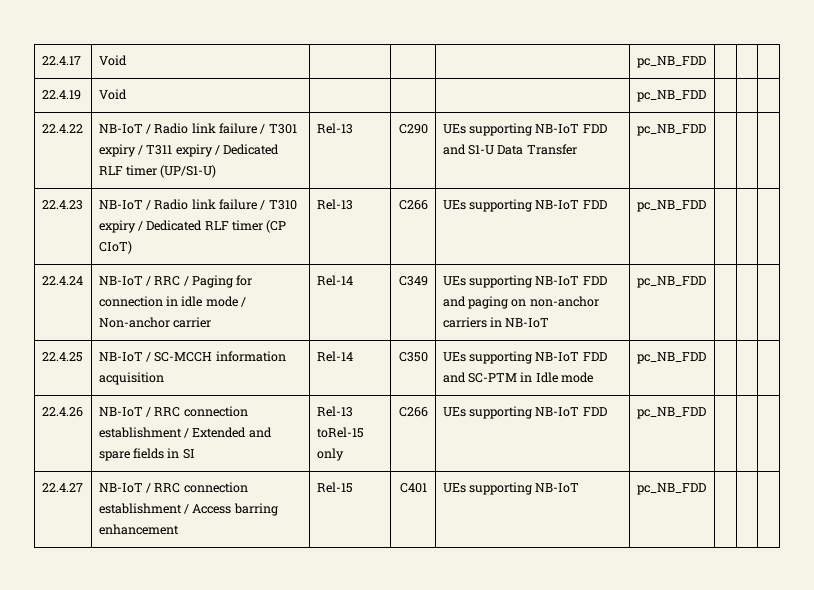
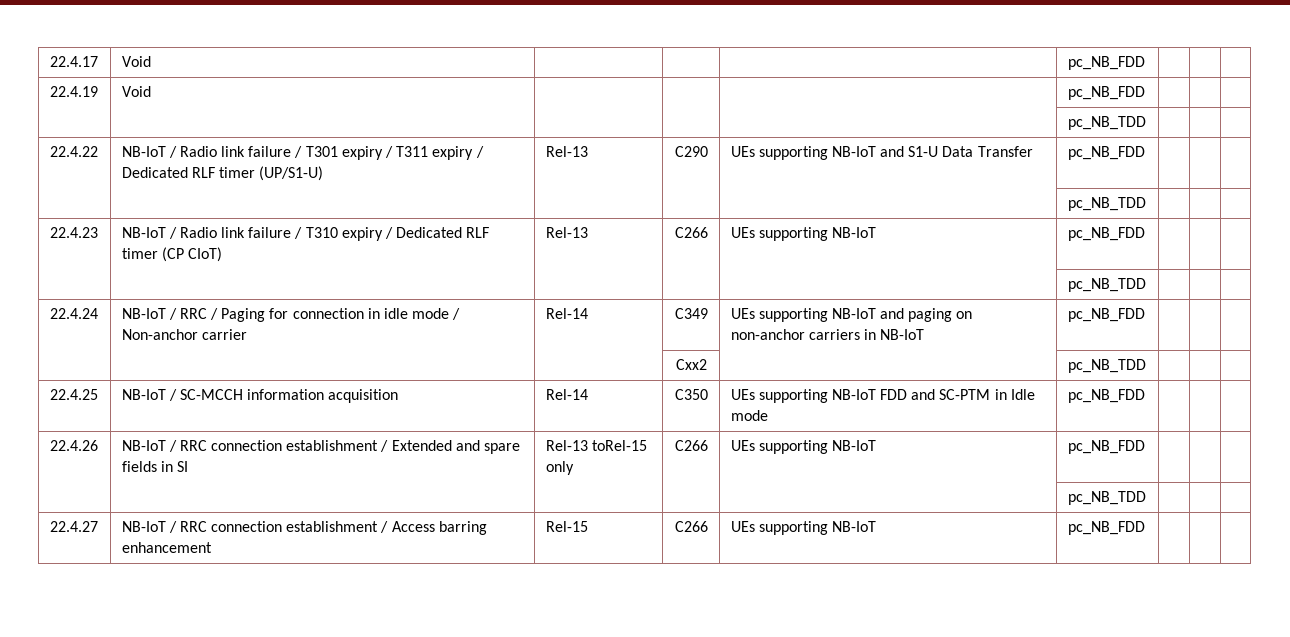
  22.4.19 | Void | | | | pc_NB_FDD | | |
+ | | | | | pc_NB_TDD | | |
- 22.4.22 | NB-IoT / Radio link failure / T301 expiry / T311 expiry / Dedicated RLF timer (UP/S1-U) | Rel-13 | C290 | UEs supporting NB-IoT FDD and S1-U Data Transfer | pc_NB_FDD | | |
+ 22.4.22 | NB-IoT / Radio link failure / T301 expiry / T311 expiry / Dedicated RLF timer (UP/S1-U) | Rel-13 | C290 | UEs supporting NB-IoT and S1-U Data Transfer | pc_NB_FDD | | |
+ | | | | | pc_NB_TDD | | |
- 22.4.23 | NB-IoT / Radio link failure / T310 expiry / Dedicated RLF timer (CP CIoT) | Rel-13 | C266 | UEs supporting NB-IoT FDD | pc_NB_FDD | | |
+ 22.4.23 | NB-IoT / Radio link failure / T310 expiry / Dedicated RLF timer (CP CIoT) | Rel-13 | C266 | UEs supporting NB-IoT | pc_NB_FDD | | |
+ | | | | | pc_NB_TDD | | |
- 22.4.24 | NB-IoT / RRC / Paging for connection in idle mode / Non-anchor carrier | Rel-14 | C349 | UEs supporting NB-IoT FDD and paging on non-anchor carriers in NB-IoT | pc_NB_FDD | | |
+ 22.4.24 | NB-IoT / RRC / Paging for connection in idle mode / Non-anchor carrier | Rel-14 | C349 | UEs supporting NB-IoT and paging on non-anchor carriers in NB-IoT | pc_NB_FDD | | |
+ | | | Cxx2 | | pc_NB_TDD | | |
- 22.4.26 | NB-IoT / RRC connection establishment / Extended and spare fields in SI | Rel-13 toRel-15 only | C266 | UEs supporting NB-IoT FDD | pc_NB_FDD | | |
+ 22.4.26 | NB-IoT / RRC connection establishment / Extended and spare fields in SI | Rel-13 toRel-15 only | C266 | UEs supporting NB-IoT | pc_NB_FDD | | |
+ | | | | | pc_NB_TDD | | |
- 22.4.27 | NB-IoT / RRC connection establishment / Access barring enhancement | Rel-15 | C401 | UEs supporting NB-IoT | pc_NB_FDD | | |
+ 22.4.27 | NB-IoT / RRC connection establishment / Access barring enhancement | Rel-15 | C266 | UEs supporting NB-IoT | pc_NB_FDD | | |

